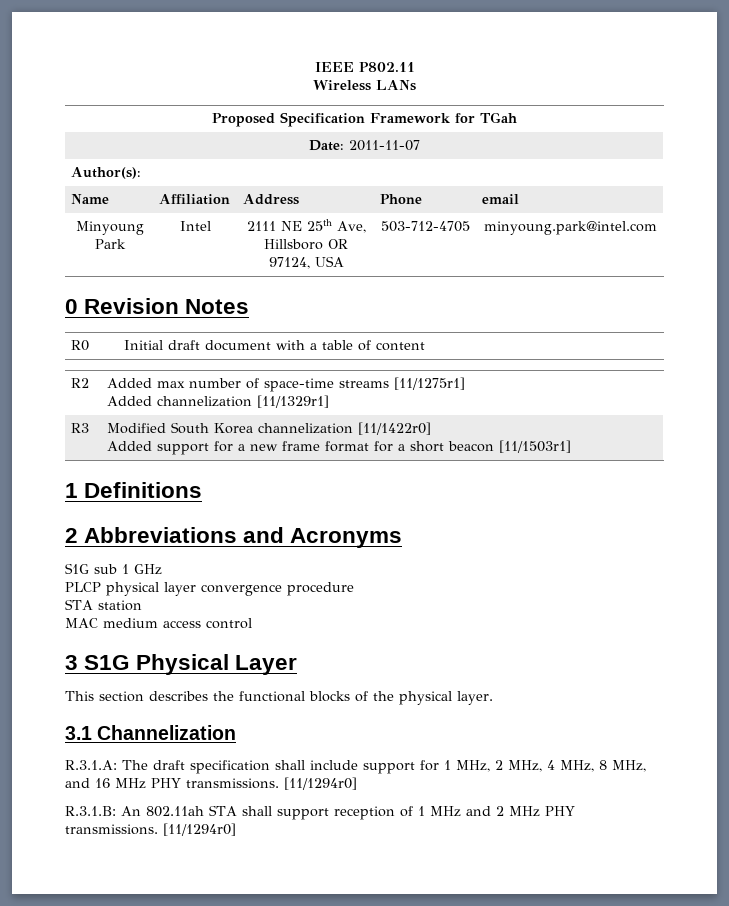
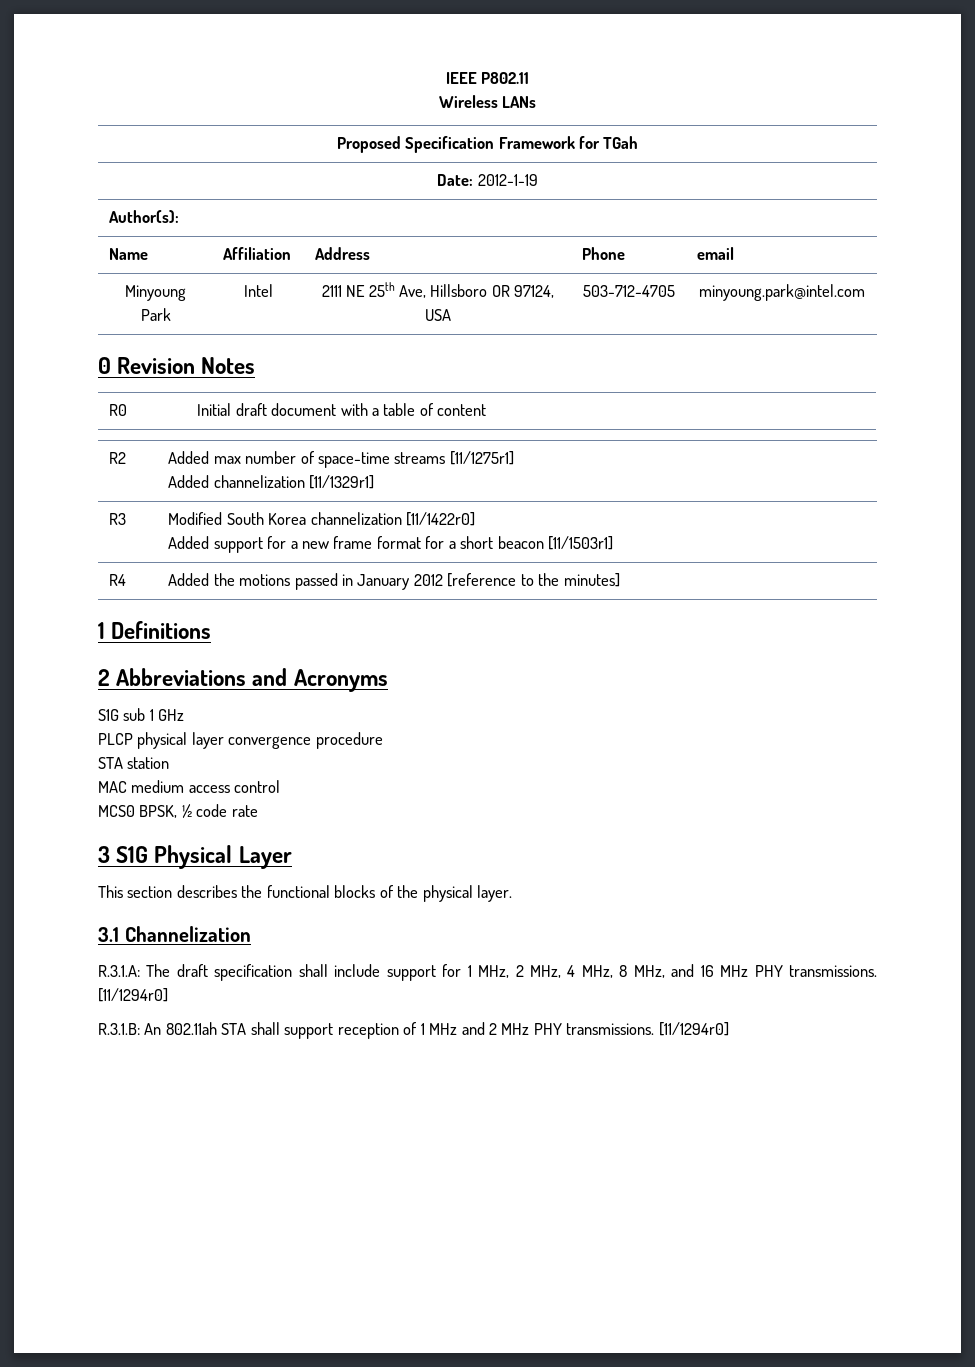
- Date: 2011-11-07
+ Date: 2012-1-19
+ R4 | Added the motions passed in January 2012 [reference to the minutes]
+ MCS0 BPSK, ½ code rate

